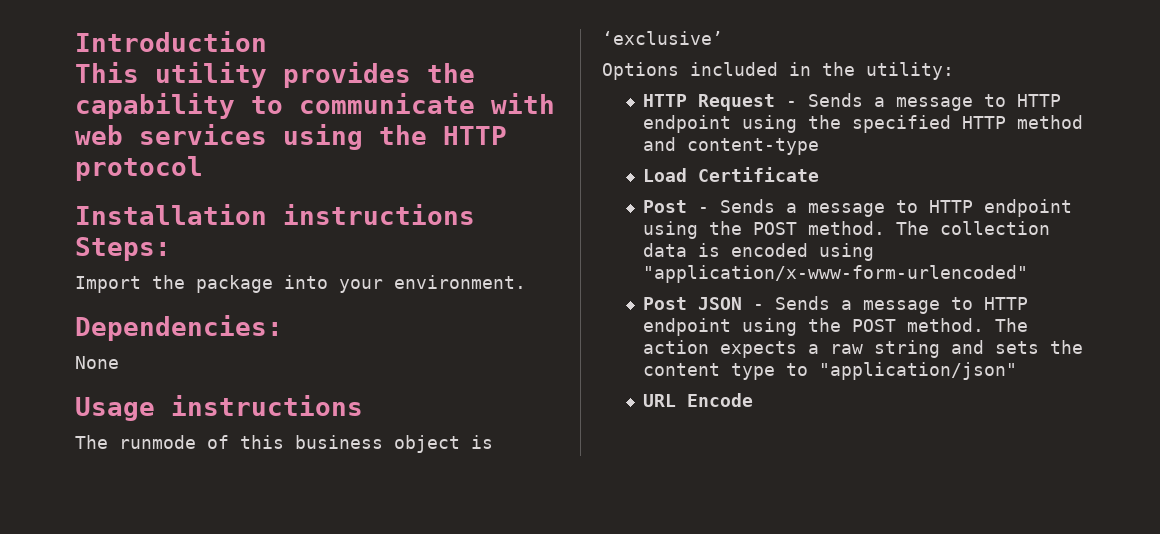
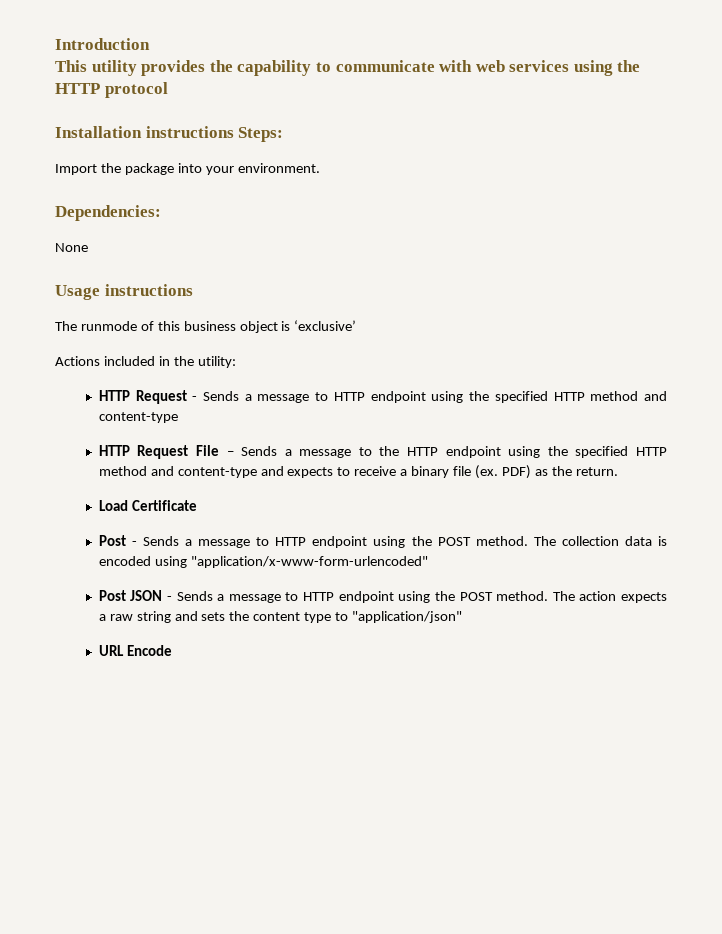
- Options included in the utility:
+ Actions included in the utility:
+ HTTP Request File – Sends a message to the HTTP endpoint using the specified HTTP method and content-type and expects to receive a binary file (ex. PDF) as the return.

